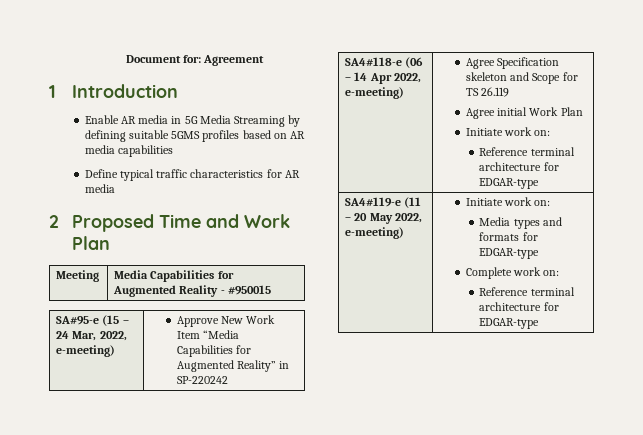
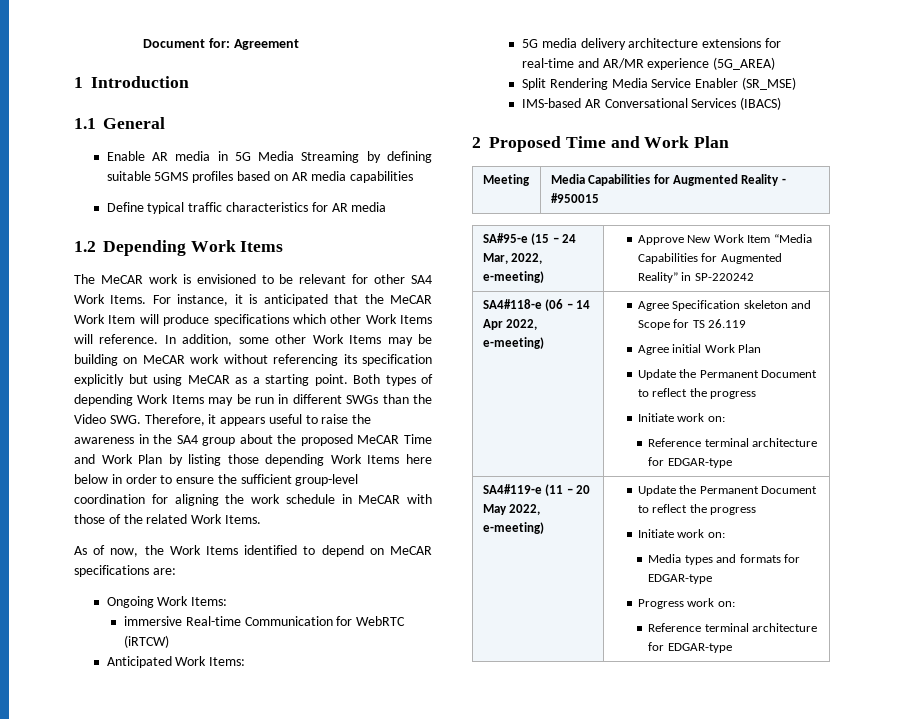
+ 1.1 General
+ 1.2 Depending Work Items
+ The MeCAR work is envisioned to be relevant for other SA4 Work Items. For instance, it is anticipated that the MeCAR Work Item will produce specifications which other Work Items will reference. In addition, some other Work Items may be building on MeCAR work without referencing its specification explicitly but using MeCAR as a starting point. Both types of depending Work Items may be run in different SWGs than the Video SWG. Therefore, it appears useful to raise the awareness in the SA4 group about the proposed MeCAR Time and Work Plan by listing those depending Work Items here below in order to ensure the sufficient group-level coordination for aligning the work schedule in MeCAR with those of the related Work Items.
+ As of now, the Work Items identified to depend on MeCAR specifications are:
+ Ongoing Work Items:
+ immersive Real-time Communication for WebRTC (iRTCW)
+ Anticipated Work Items:
+ 5G media delivery architecture extensions for real-time and AR/MR experience (5G_AREA)
+ Split Rendering Media Service Enabler (SR_MSE)
+ IMS-based AR Conversational Services (IBACS)
  SA4#118-e (06 – 14 Apr 2022, e-meeting) | Agree Specification skeleton and Scope for TS 26.119
  Agree initial Work Plan
+ Update the Permanent Document to reflect the progress
- SA4#119-e (11 – 20 May 2022, e-meeting) | Initiate work on:
+ SA4#119-e (11 – 20 May 2022, e-meeting) | Update the Permanent Document to reflect the progress
+ Initiate work on:
  Media types and formats for EDGAR-type
- Complete work on:
+ Progress work on:

